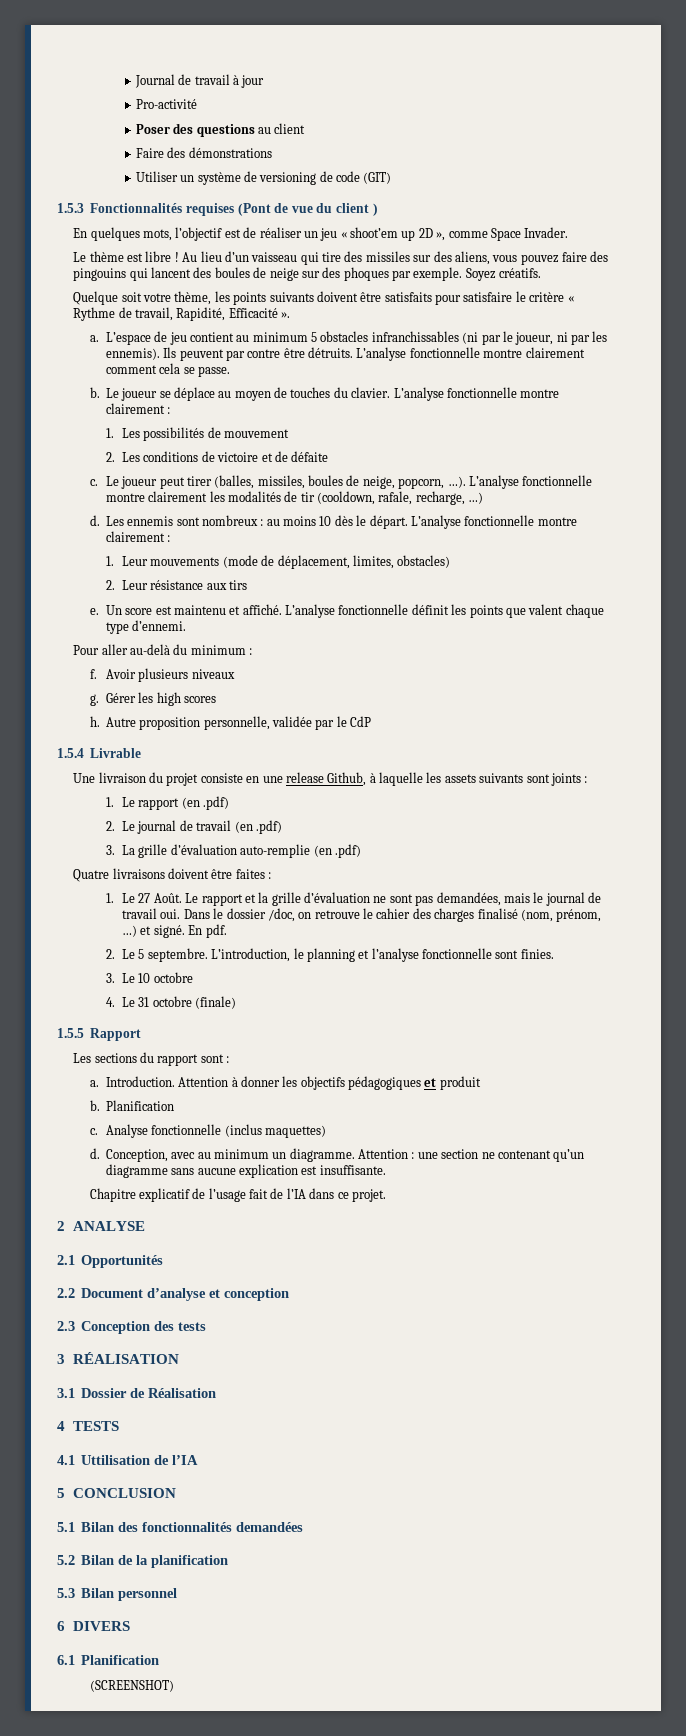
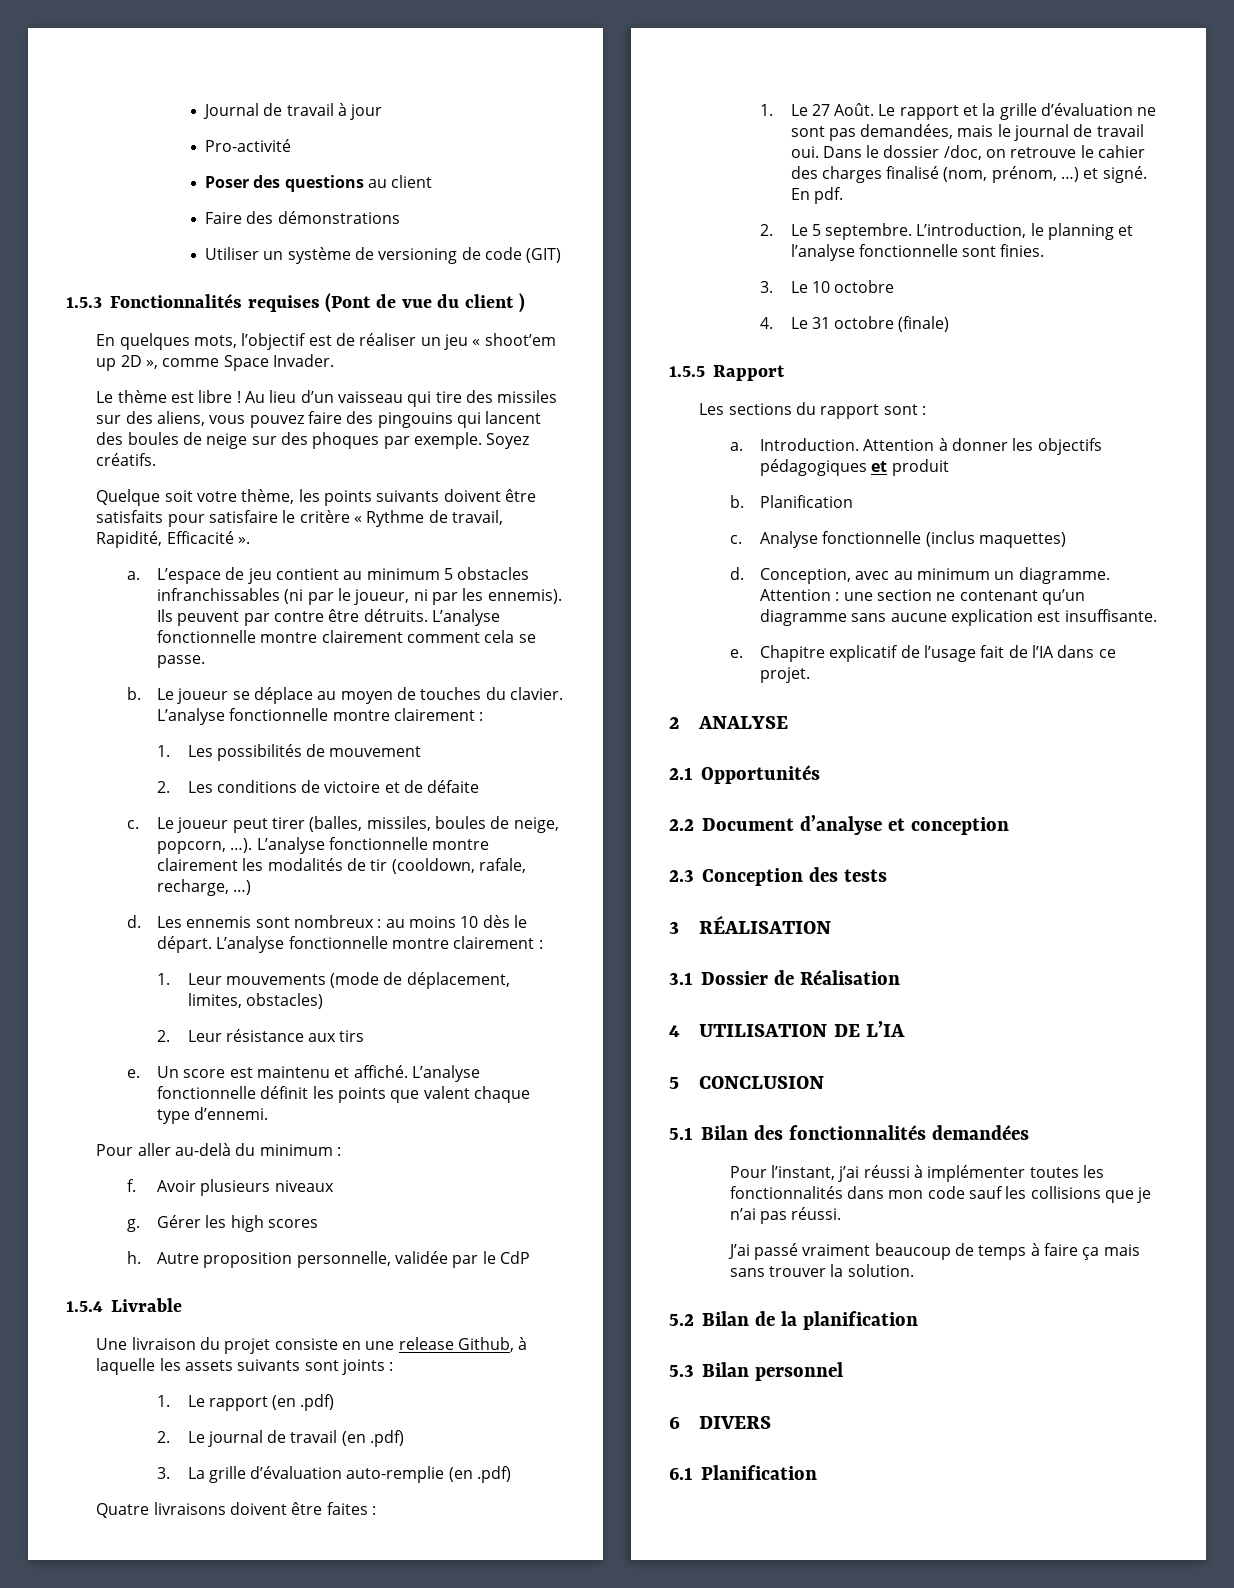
  Attention : une section ne contenant qu’un diagramme sans aucune explication est insuffisante.
- Chapitre explicatif de l’usage fait de l’IA dans ce projet.
+ e. Chapitre explicatif de l’usage fait de l’IA dans ce projet.
- 4 TESTS
- 4.1 Uttilisation de l’IA
+ 4 UTILISATION DE L’IA
+ Pour l’instant, j’ai réussi à implémenter toutes les fonctionnalités dans mon code sauf les collisions que je n’ai pas réussi.
+ J’ai passé vraiment beaucoup de temps à faire ça mais sans trouver la solution.
- (SCREENSHOT)

